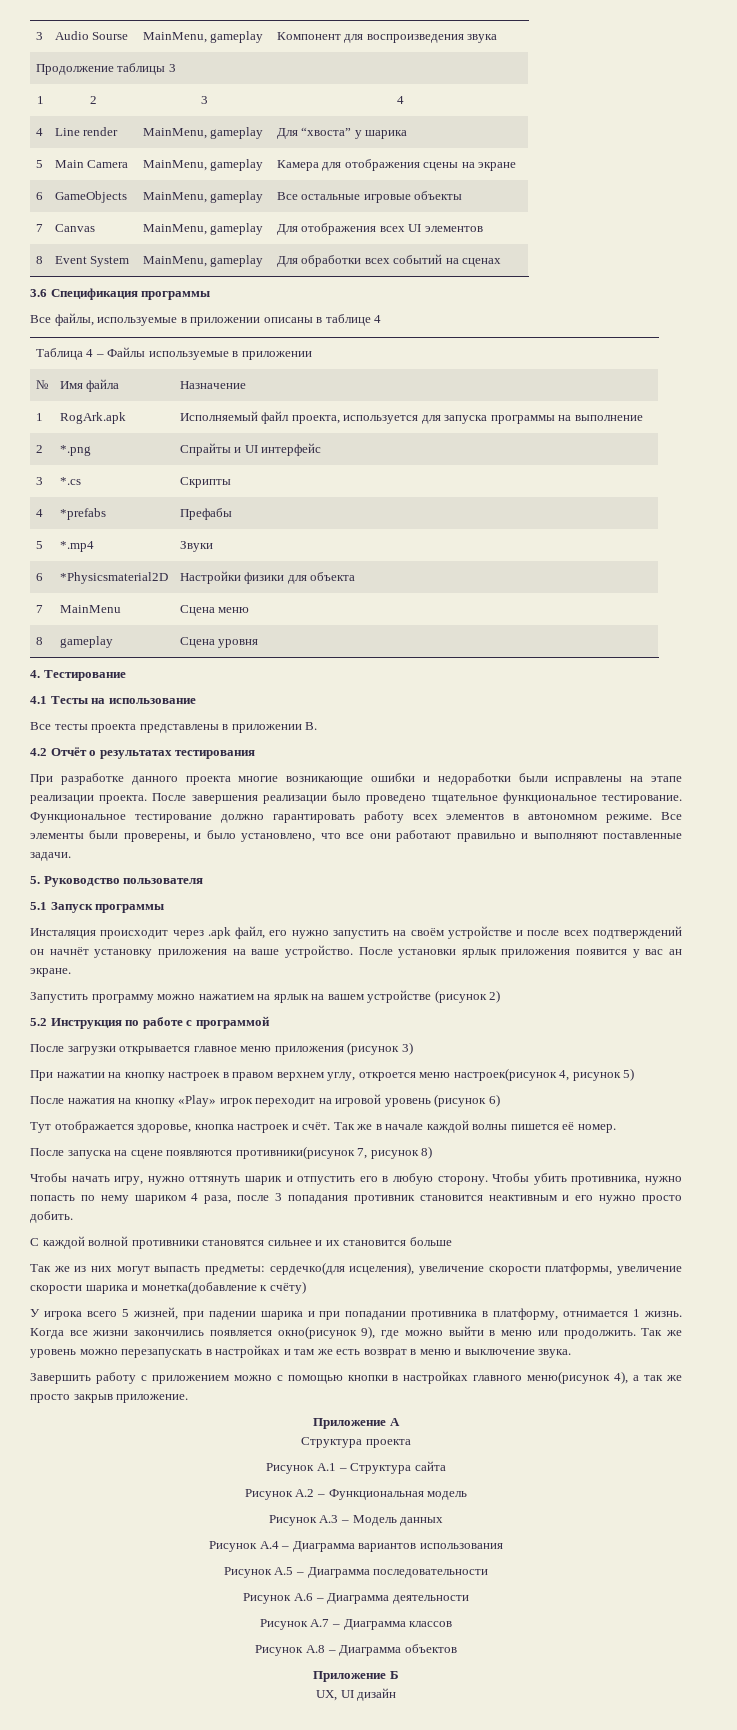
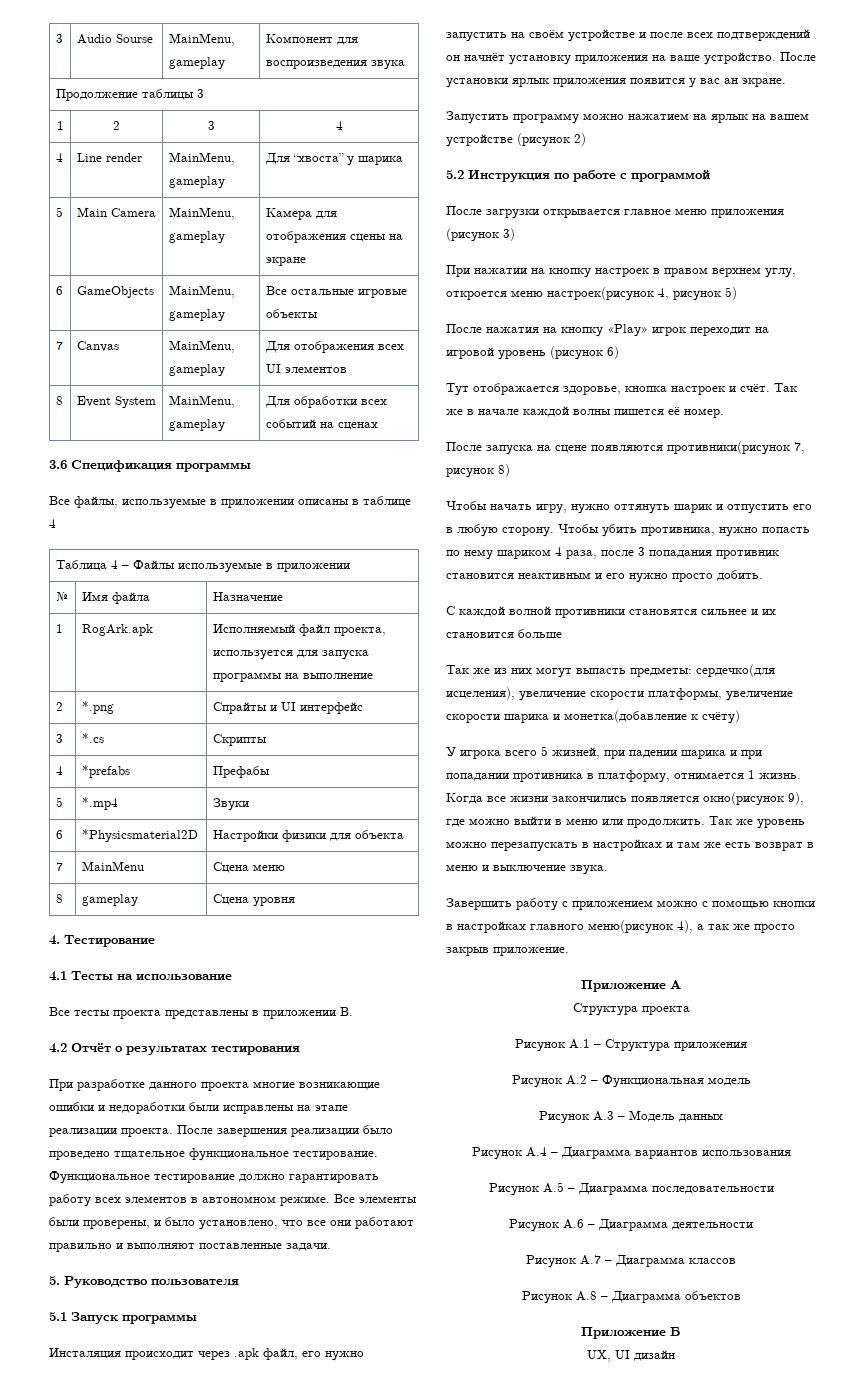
- Рисунок А.1 – Структура сайта
+ Рисунок А.1 – Структура приложения

